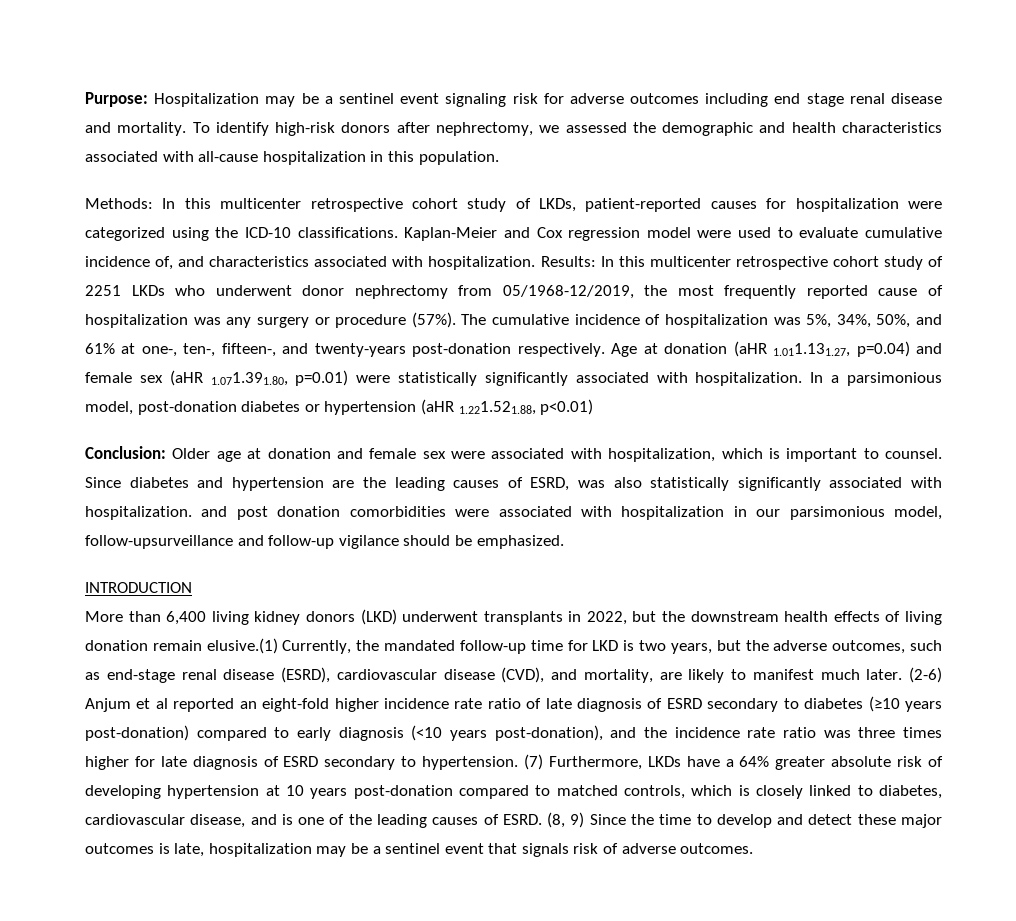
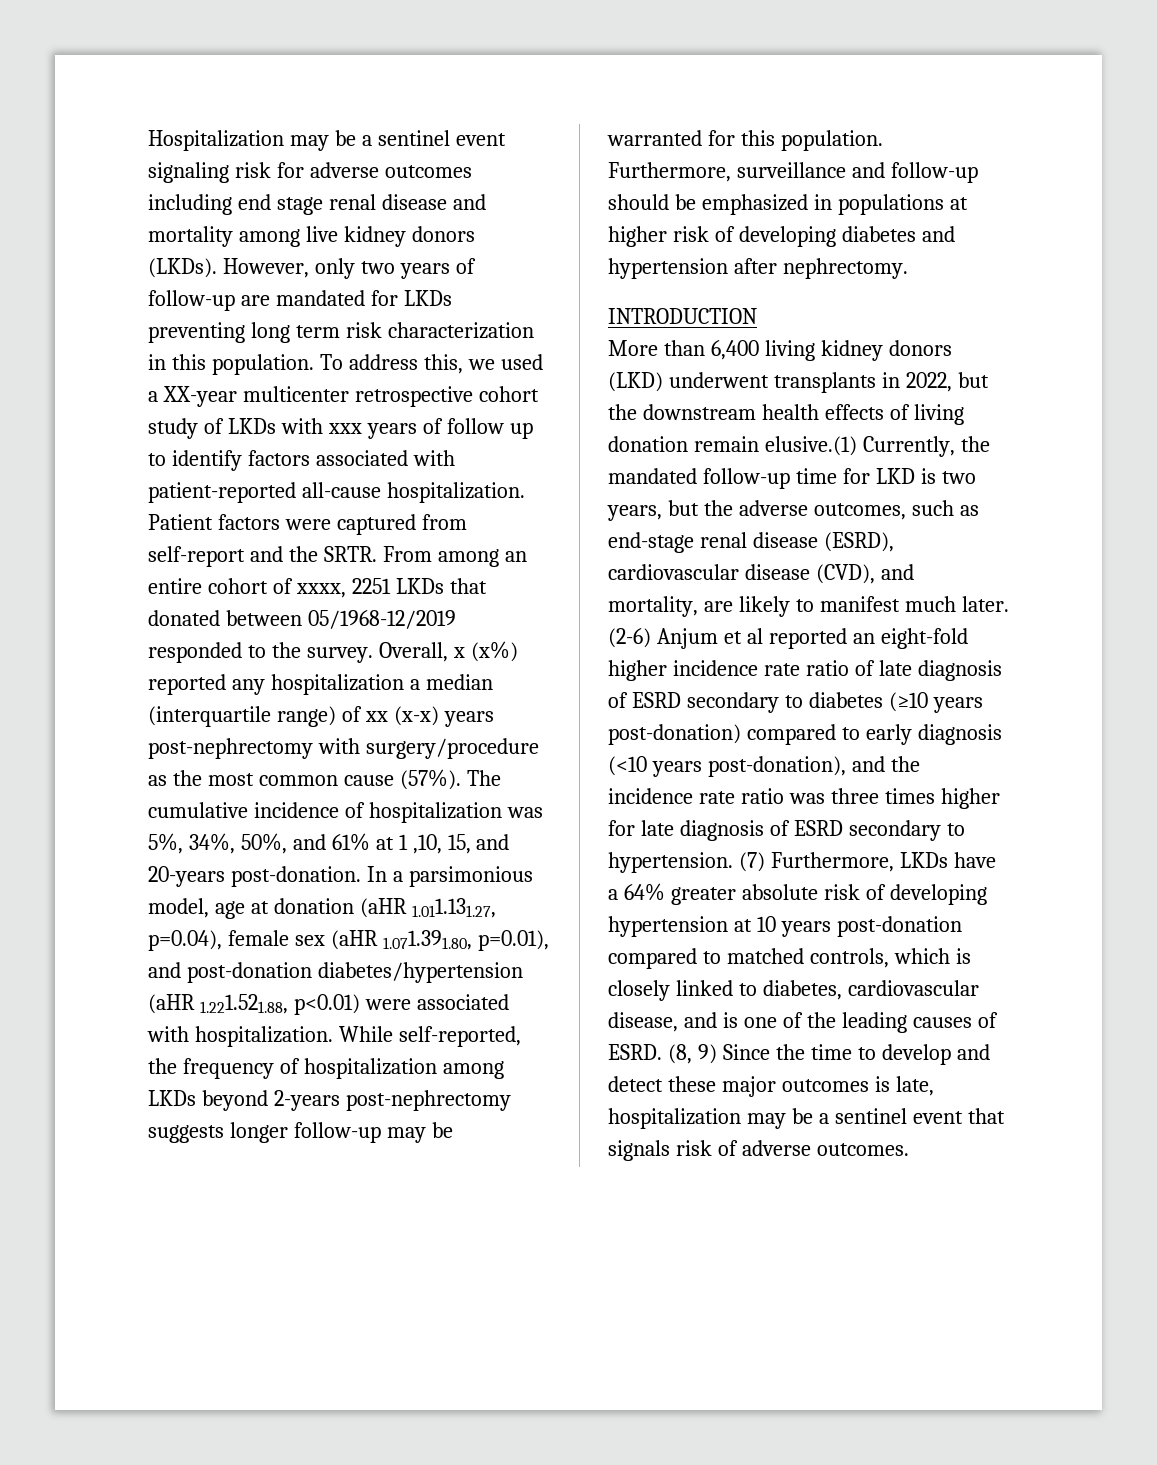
- Purpose: Hospitalization may be a sentinel event signaling risk for adverse outcomes including end stage renal disease and mortality. To identify high-risk donors after nephrectomy, we assessed the demographic and health characteristics associated with all-cause hospitalization in this population.
- Methods: In this multicenter retrospective cohort study of LKDs, patient-reported causes for hospitalization were categorized using the ICD-10 classifications. Kaplan-Meier and Cox regression model were used to evaluate cumulative incidence of, and characteristics associated with hospitalization. Results: In this multicenter retrospective cohort study of 2251 LKDs who underwent donor nephrectomy from 05/1968-12/2019, the most frequently reported cause of hospitalization was any surgery or procedure (57%).
+ Hospitalization may be a sentinel event signaling risk for adverse outcomes including end stage renal disease and mortality among live kidney donors (LKDs). However, only two years of follow-up are mandated for LKDs preventing long term risk characterization in this population. To address this, we used a XX-year multicenter retrospective cohort study of LKDs with xxx years of follow up to identify factors associated with patient-reported all-cause hospitalization. Patient factors were captured from self-report and the SRTR. From among an entire cohort of xxxx, 2251 LKDs that donated between 05/1968-12/2019 responded to the survey. Overall, x (x%) reported any hospitalization a median (interquartile range) of xx (x-x) years post-nephrectomy with surgery/procedure as the most common cause (57%).
- The cumulative incidence of hospitalization was 5%, 34%, 50%, and 61% at one-, ten-, fifteen-, and twenty-years post-donation respectively. Age at donation (aHR 1.011.131.27, p=0.04) and female sex (aHR 1.071.391.80, p=0.01) were statistically significantly associated with hospitalization. In a parsimonious model, post-donation diabetes or hypertension (aHR 1.221.521.88, p<0.01)
- Conclusion: Older age at donation and female sex were associated with hospitalization, which is important to counsel. Since diabetes and hypertension are the leading causes of ESRD, was also statistically significantly associated with hospitalization. and post donation comorbidities were associated with hospitalization in our parsimonious model, follow-upsurveillance and follow-up vigilance should be emphasized.
+ The cumulative incidence of hospitalization was 5%, 34%, 50%, and 61% at 1 ,10, 15, and 20-years post-donation. In a parsimonious model, age at donation (aHR 1.011.131.27, p=0.04), female sex (aHR 1.071.391.80, p=0.01), and post-donation diabetes/hypertension (aHR 1.221.521.88, p<0.01) were associated with hospitalization. While self-reported, the frequency of hospitalization among LKDs beyond 2-years post-nephrectomy suggests longer follow-up may be warranted for this population. Furthermore, surveillance and follow-up should be emphasized in populations at higher risk of developing diabetes and hypertension after nephrectomy.

